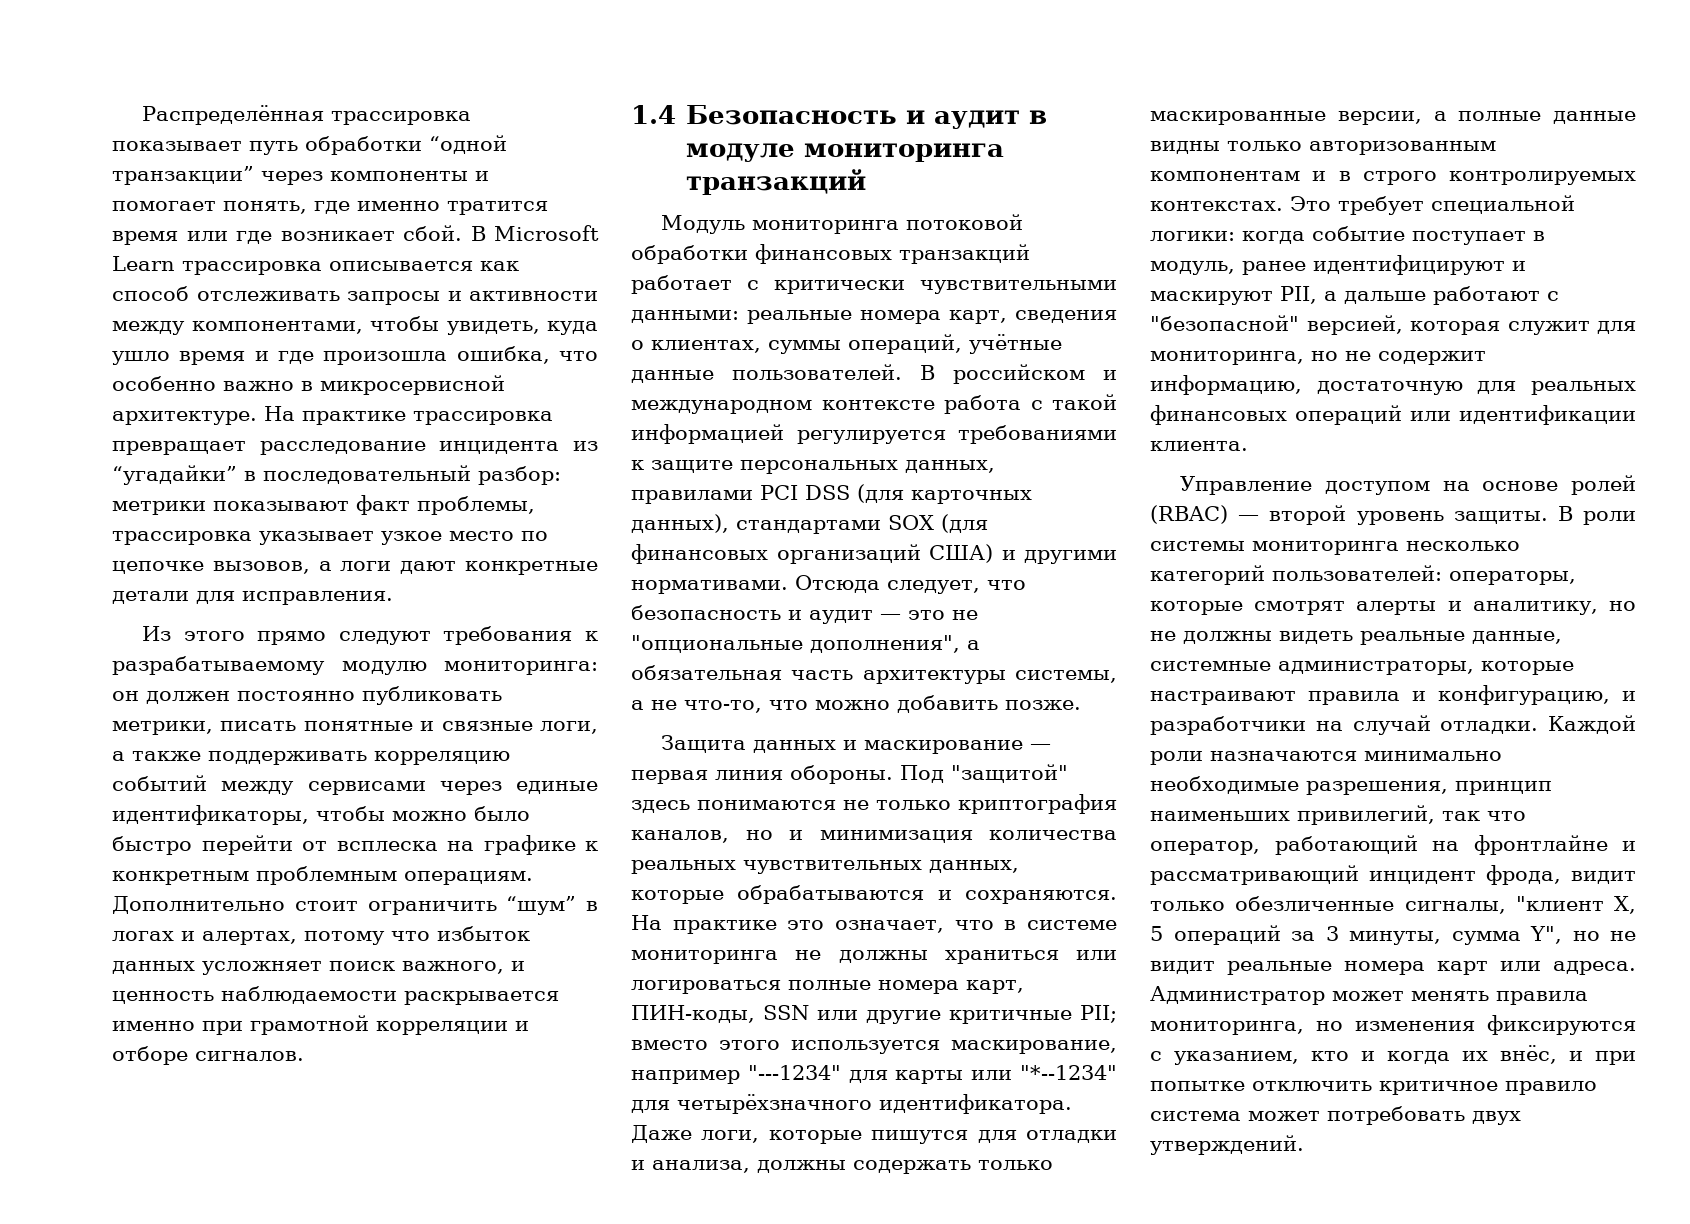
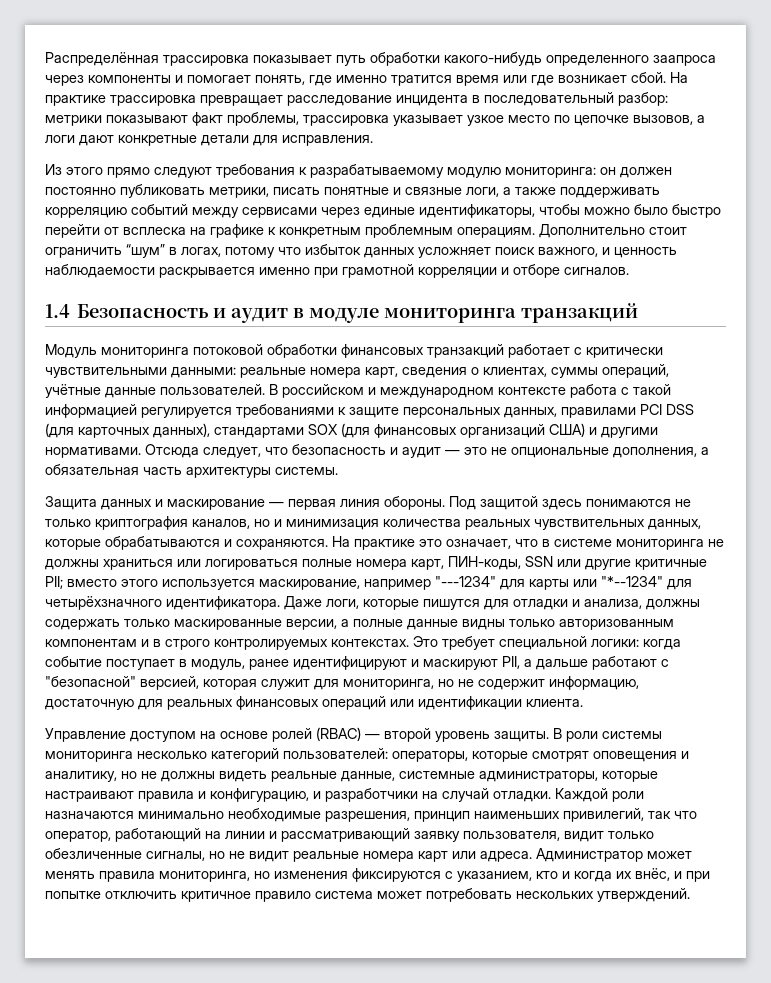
- Распределённая трассировка показывает путь обработки “одной транзакции” через компоненты и помогает понять, где именно тратится время или где возникает сбой.
+ Распределённая трассировка показывает путь обработки какого-нибудь определенного заапроса через компоненты и помогает понять, где именно тратится время или где возникает сбой.
- В Microsoft Learn трассировка описывается как способ отслеживать запросы и активности между компонентами, чтобы увидеть, куда ушло время и где произошла ошибка, что особенно важно в микросервисной архитектуре.
- На практике трассировка превращает расследование инцидента из “угадайки” в последовательный разбор: метрики показывают факт проблемы, трассировка указывает узкое место по цепочке вызовов, а логи дают конкретные детали для исправления.
+ На практике трассировка превращает расследование инцидента в последовательный разбор: метрики показывают факт проблемы, трассировка указывает узкое место по цепочке вызовов, а логи дают конкретные детали для исправления.
- Дополнительно стоит ограничить “шум” в логах и алертах, потому что избыток данных усложняет поиск важного, и ценность наблюдаемости раскрывается именно при грамотной корреляции и отборе сигналов.
+ Дополнительно стоит ограничить “шум” в логах, потому что избыток данных усложняет поиск важного, и ценность наблюдаемости раскрывается именно при грамотной корреляции и отборе сигналов.
- Отсюда следует, что безопасность и аудит — это не "опциональные дополнения", а обязательная часть архитектуры системы, а не что-то, что можно добавить позже.
+ Отсюда следует, что безопасность и аудит — это не опциональные дополнения, а обязательная часть архитектуры системы.
- Под "защитой" здесь понимаются не только криптография каналов, но и минимизация количества реальных чувствительных данных, которые обрабатываются и сохраняются.
+ Под защитой здесь понимаются не только криптография каналов, но и минимизация количества реальных чувствительных данных, которые обрабатываются и сохраняются.
- В роли системы мониторинга несколько категорий пользователей: операторы, которые смотрят алерты и аналитику, но не должны видеть реальные данные, системные администраторы, которые настраивают правила и конфигурацию, и разработчики на случай отладки.
+ В роли системы мониторинга несколько категорий пользователей: операторы, которые смотрят оповещения и аналитику, но не должны видеть реальные данные, системные администраторы, которые настраивают правила и конфигурацию, и разработчики на случай отладки.
- Каждой роли назначаются минимально необходимые разрешения, принцип наименьших привилегий, так что оператор, работающий на фронтлайне и рассматривающий инцидент фрода, видит только обезличенные сигналы, "клиент X, 5 операций за 3 минуты, сумма Y", но не видит реальные номера карт или адреса.
+ Каждой роли назначаются минимально необходимые разрешения, принцип наименьших привилегий, так что оператор, работающий на линии и рассматривающий заявку пользователя, видит только обезличенные сигналы, но не видит реальные номера карт или адреса.
- Администратор может менять правила мониторинга, но изменения фиксируются с указанием, кто и когда их внёс, и при попытке отключить критичное правило система может потребовать двух утверждений.
+ Администратор может менять правила мониторинга, но изменения фиксируются с указанием, кто и когда их внёс, и при попытке отключить критичное правило система может потребовать нескольких утверждений.

